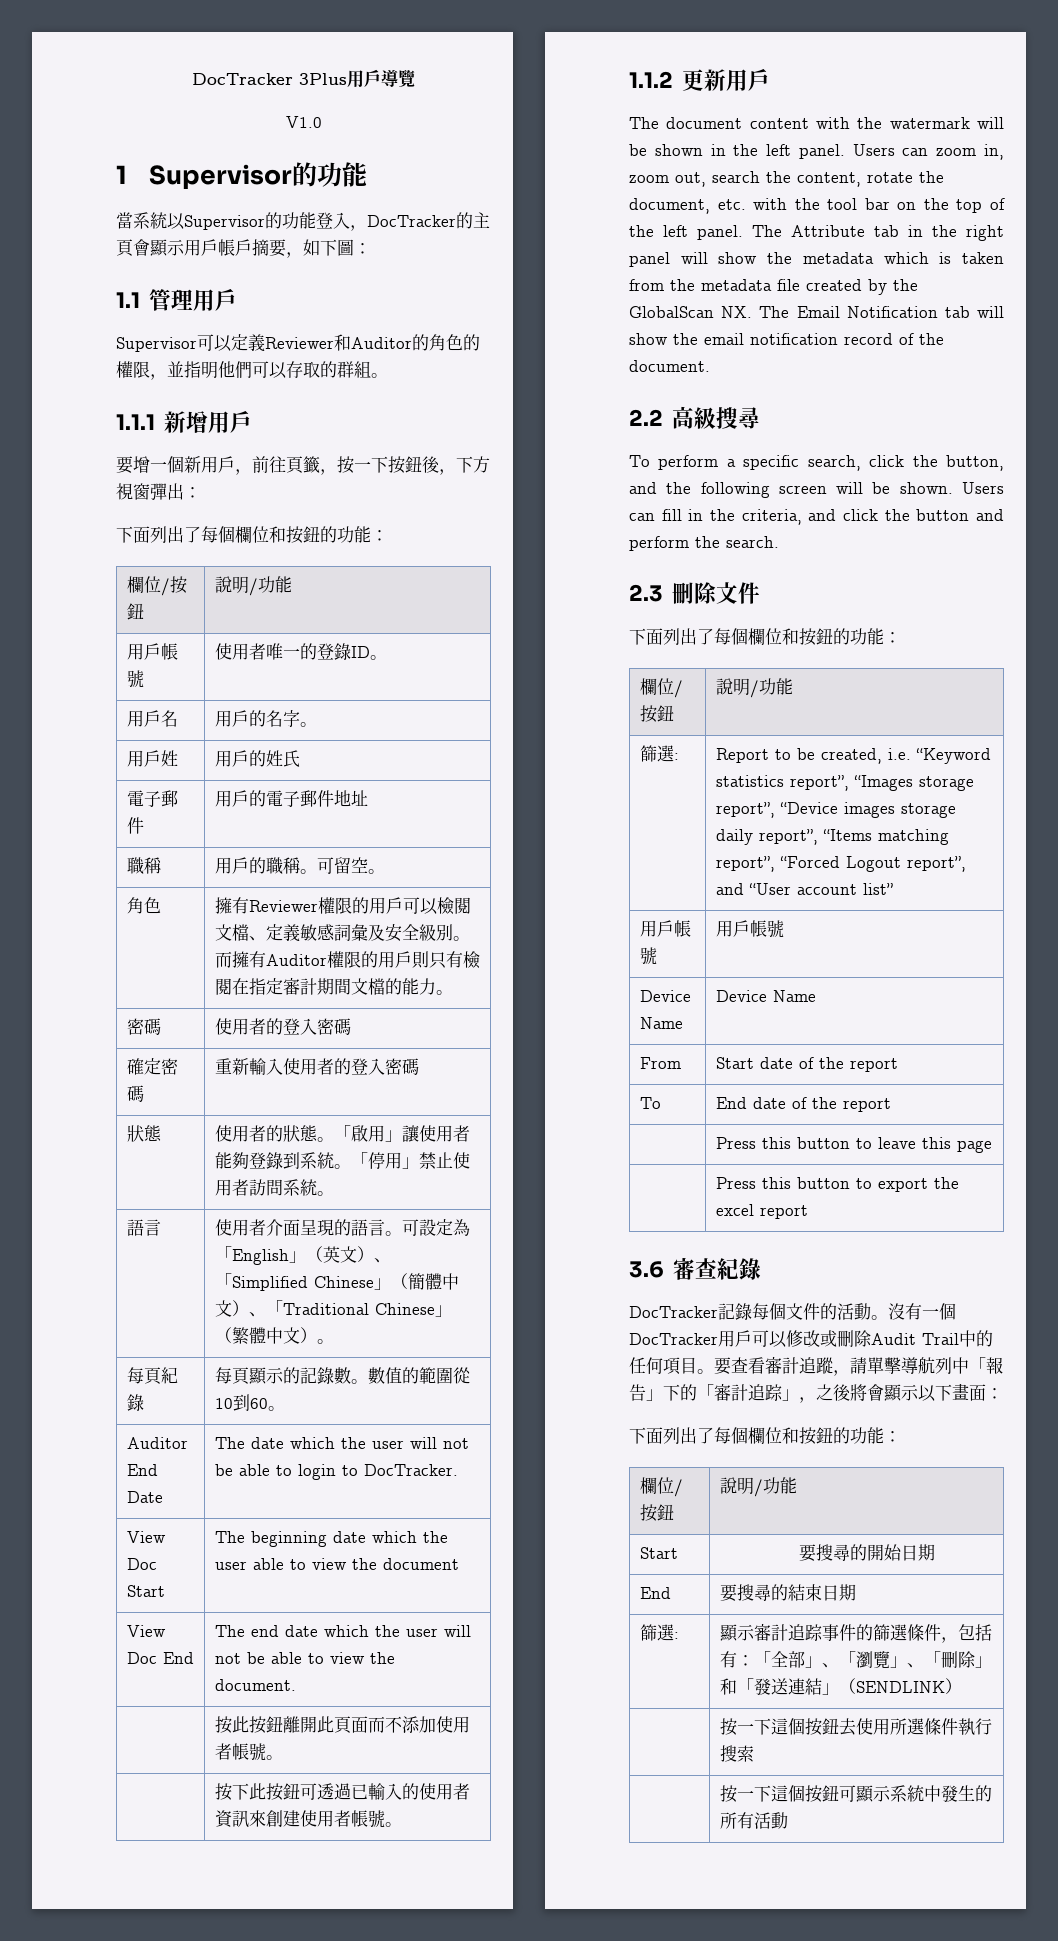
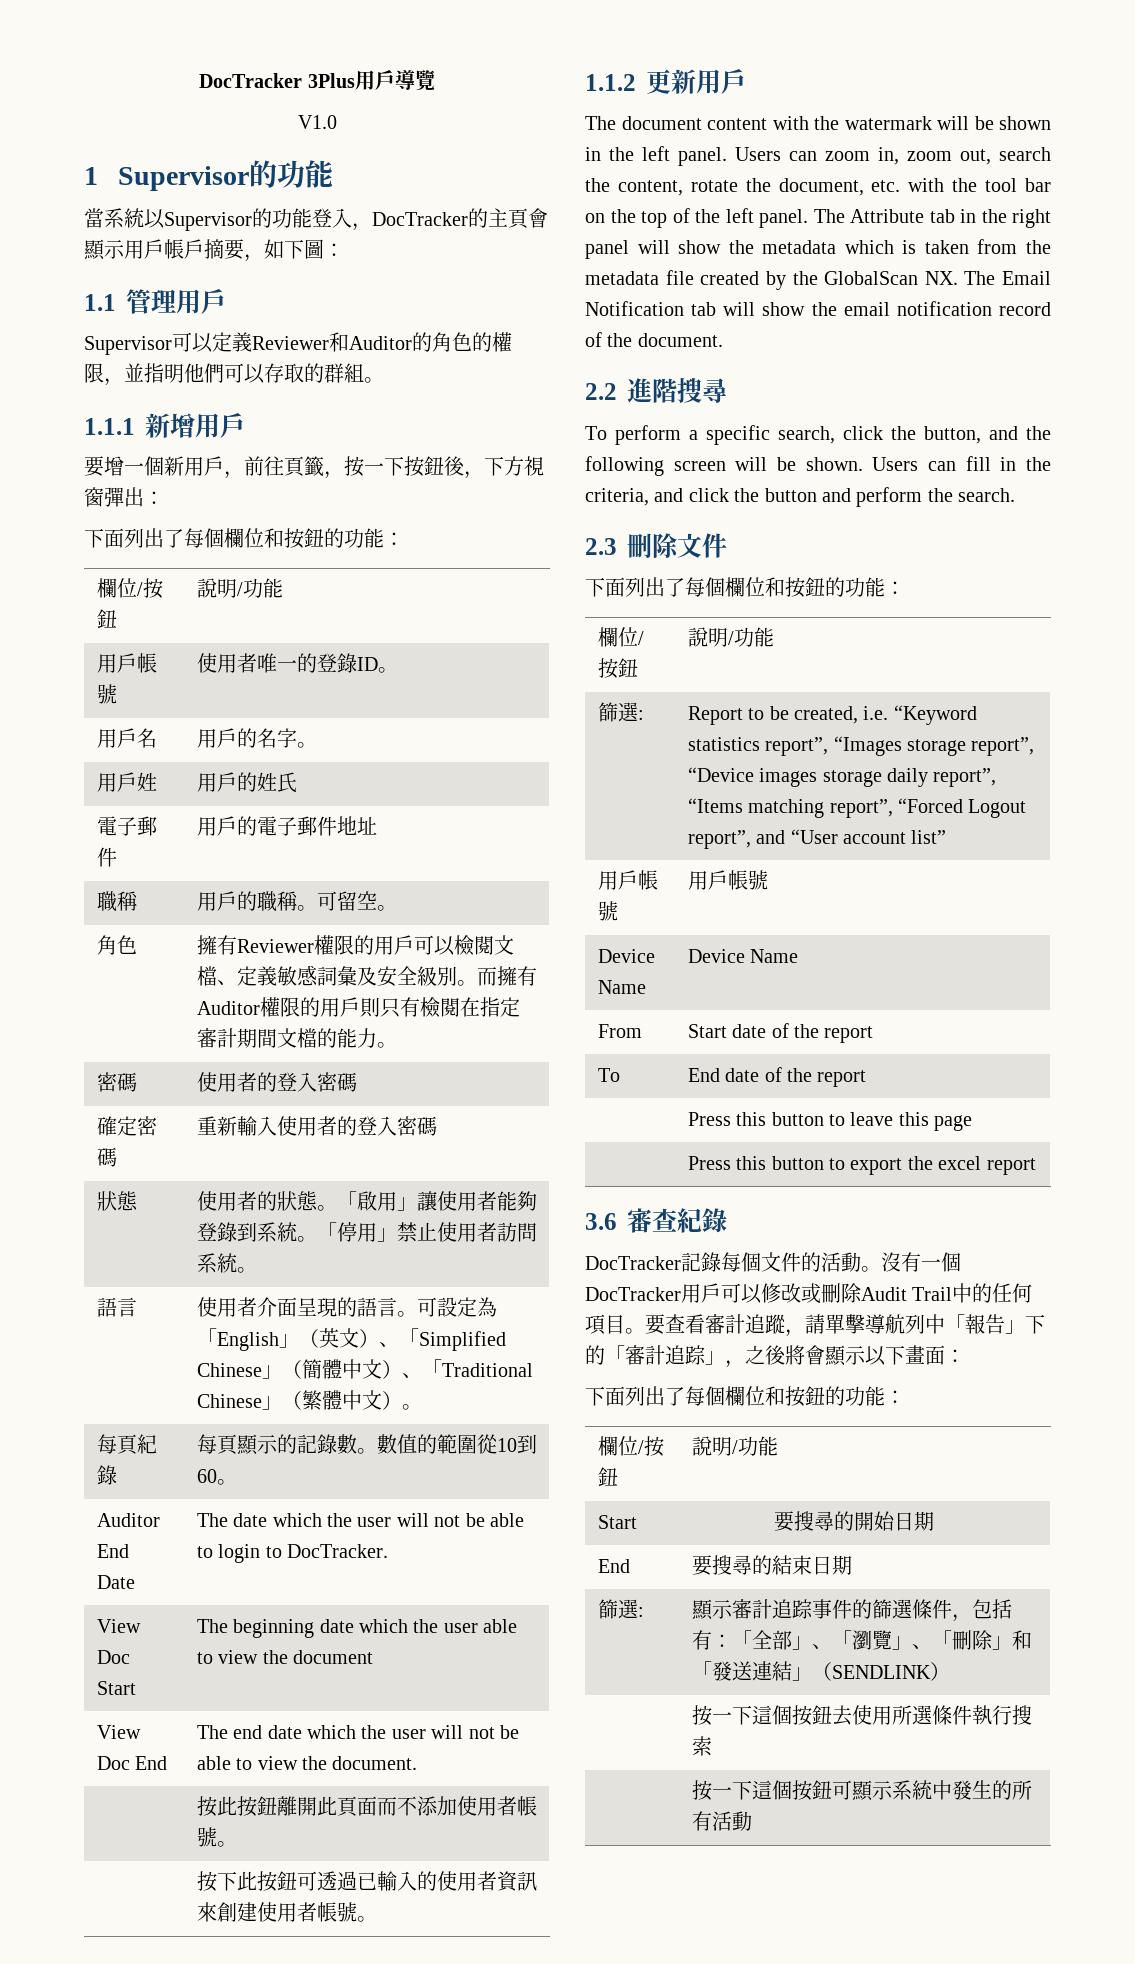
- 2.2高級搜尋
+ 2.2進階搜尋

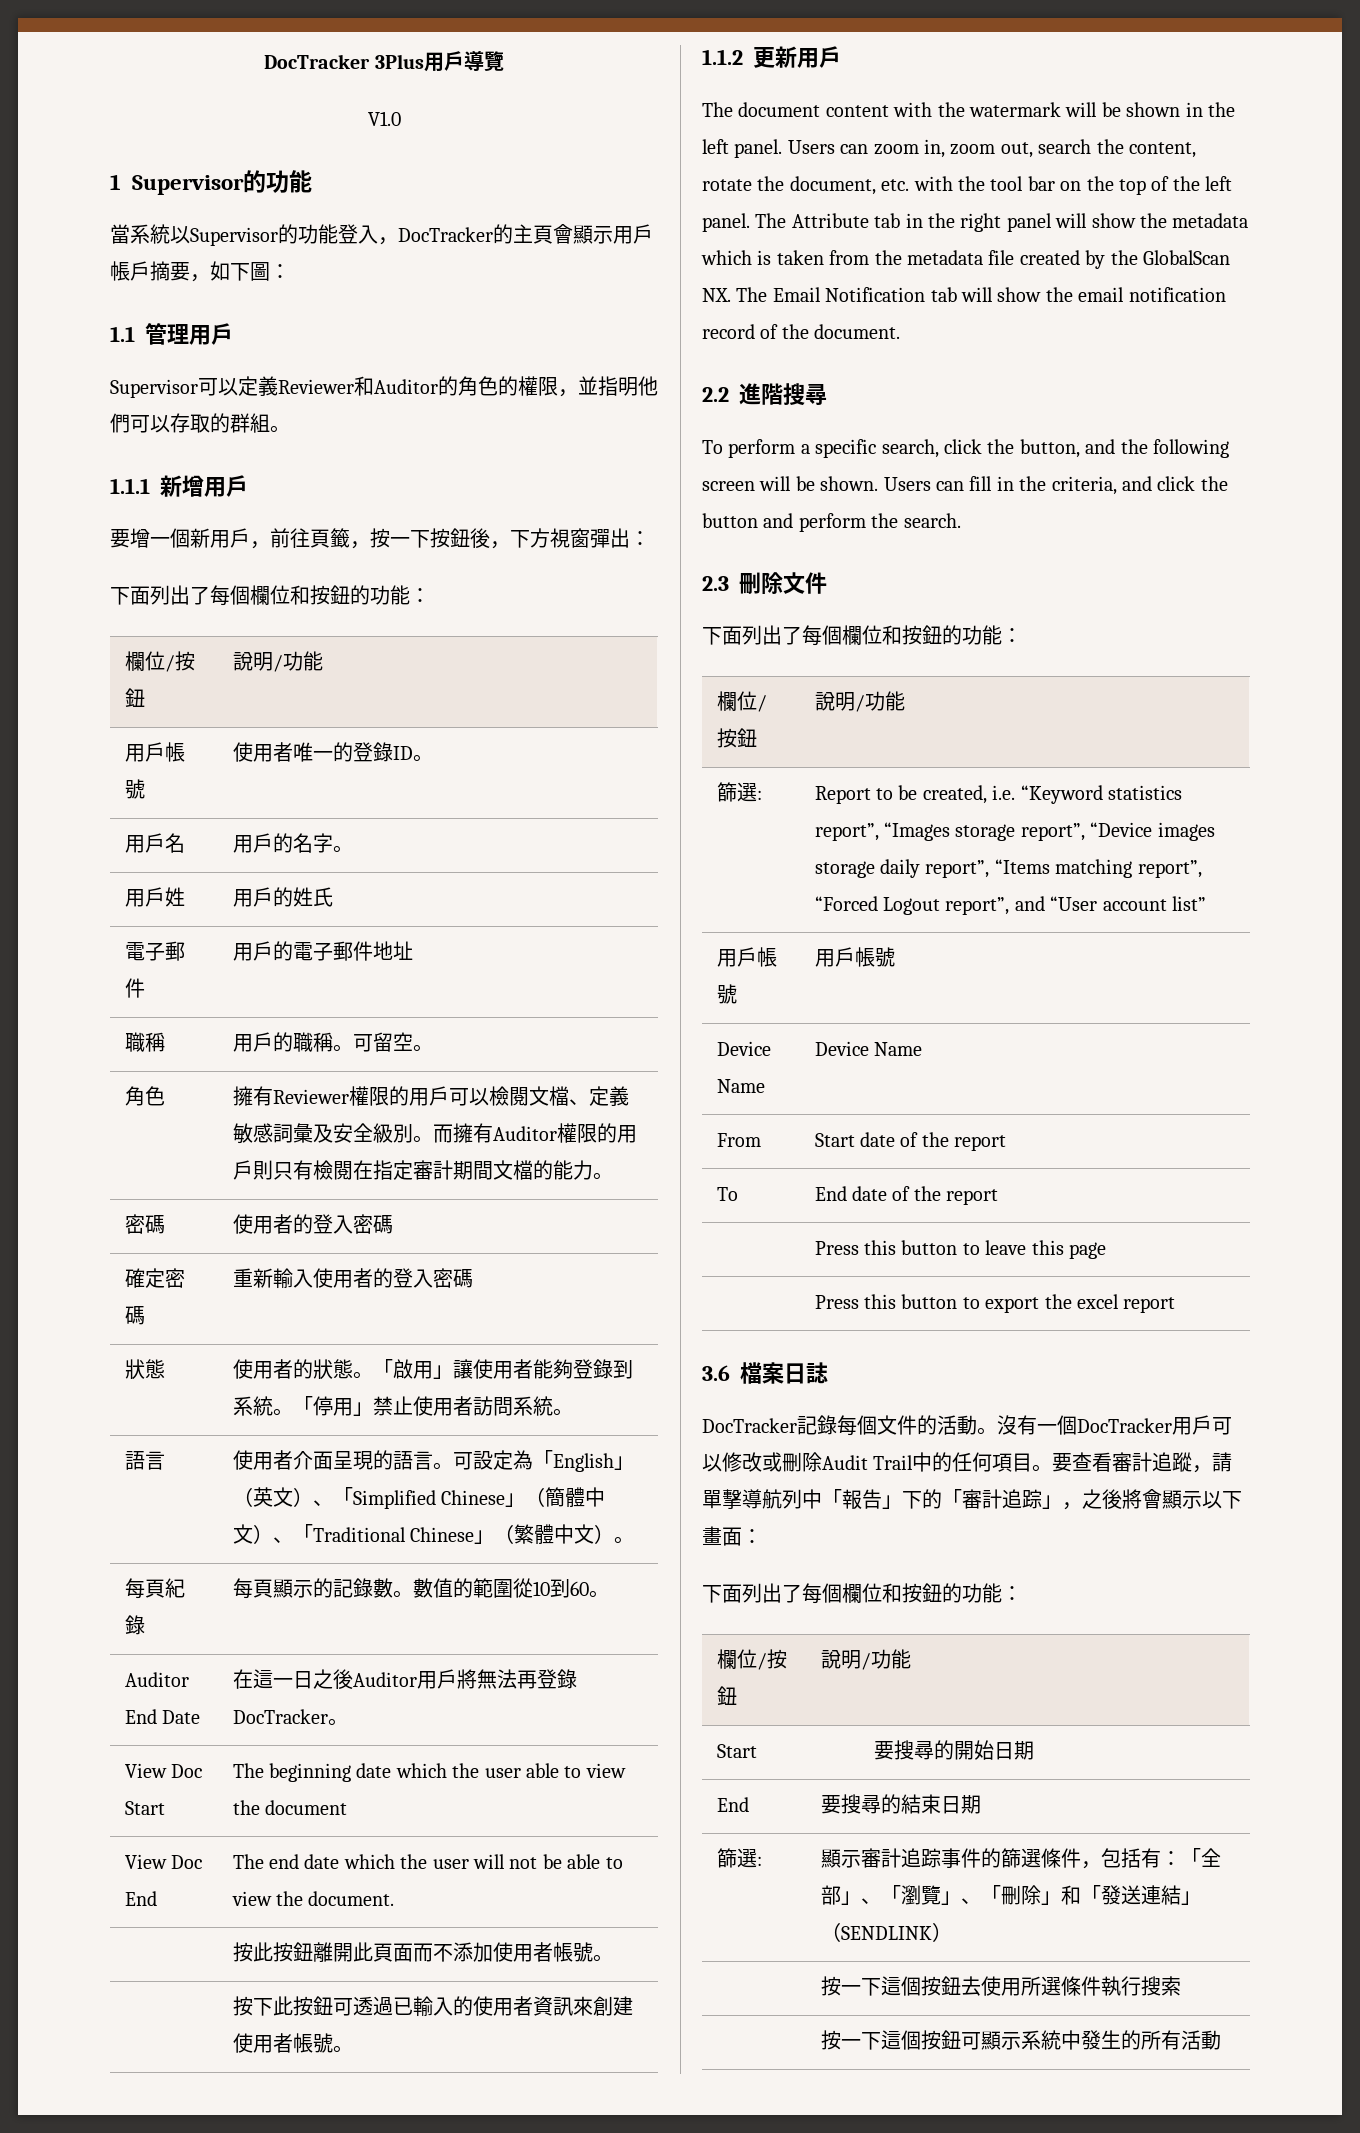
- Auditor End Date | The date which the user will not be able to login to DocTracker.
+ Auditor End Date | 在這一日之後Auditor用戶將無法再登錄DocTracker。
- 3.6審查紀錄
+ 3.6檔案日誌

